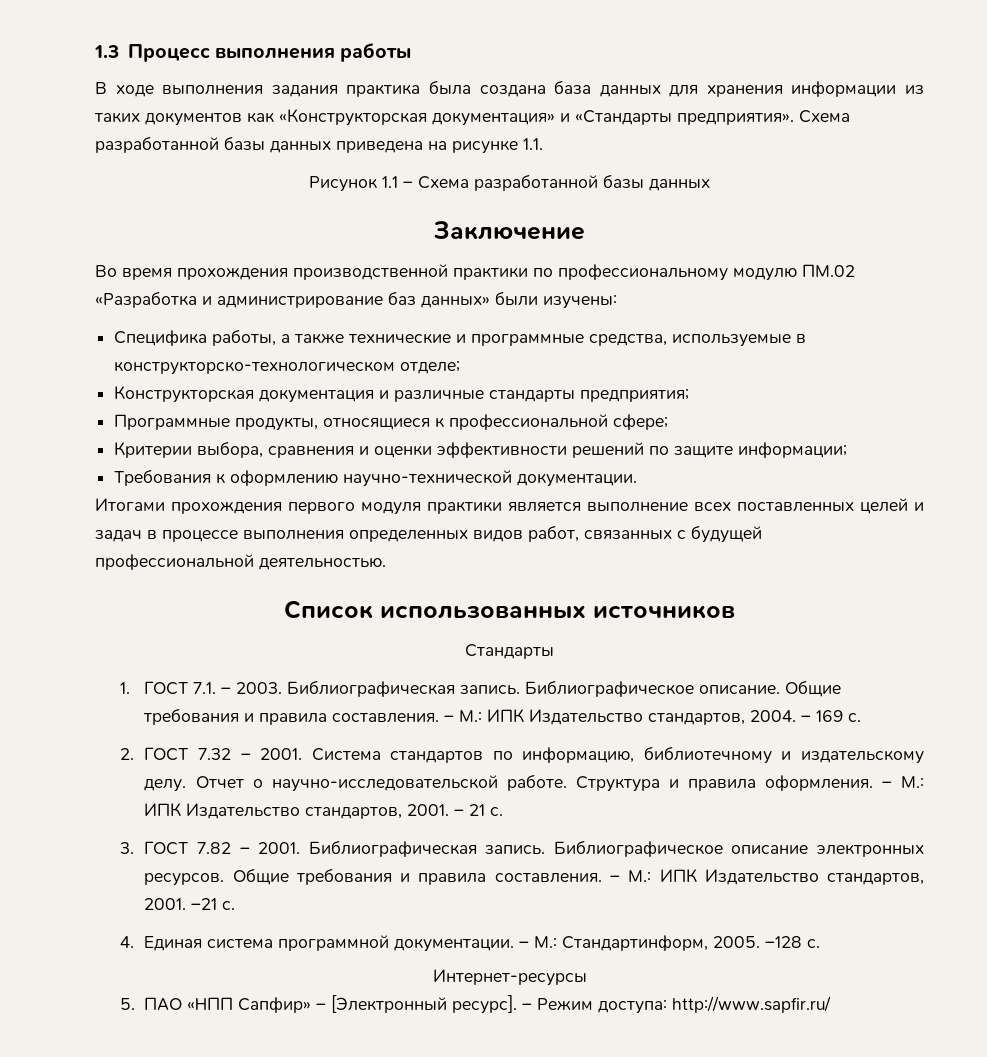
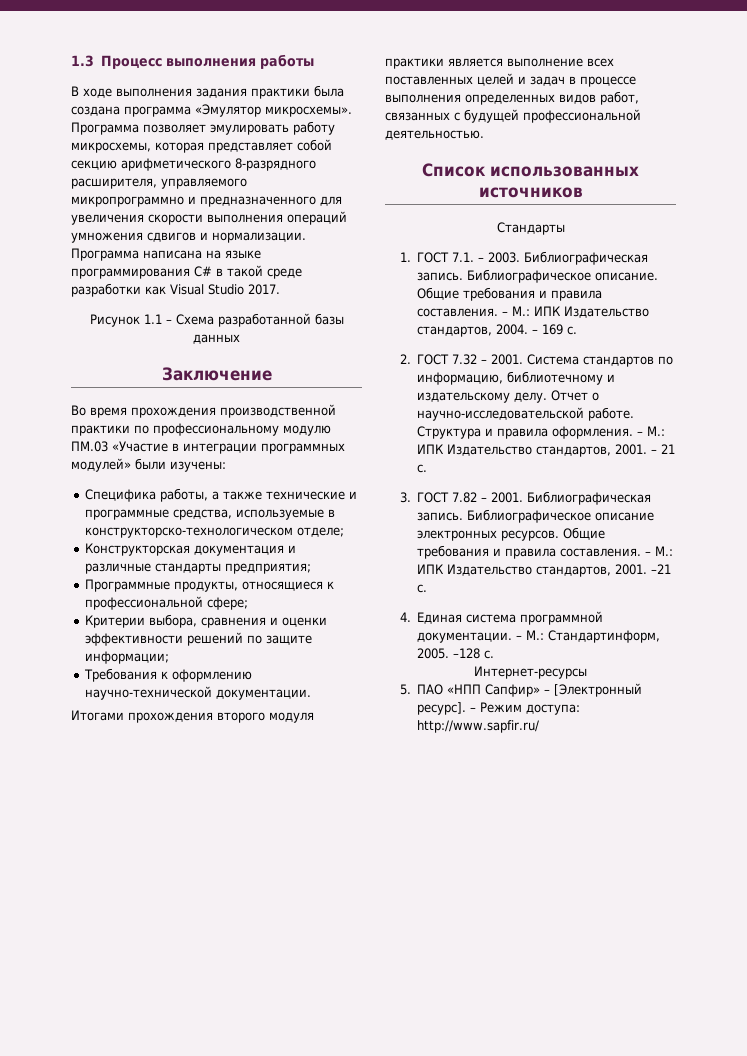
- В ходе выполнения задания практика была создана база данных для хранения информации из таких документов как «Конструкторская документация» и «Стандарты предприятия». Схема разработанной базы данных приведена на рисунке 1.1.
+ В ходе выполнения задания практики была создана программа «Эмулятор микросхемы». Программа позволяет эмулировать работу микросхемы, которая представляет собой секцию арифметического 8-разрядного расширителя, управляемого микропрограммно и предназначенного для увеличения скорости выполнения операций умножения сдвигов и нормализации. Программа написана на языке программирования C# в такой среде разработки как Visual Studio 2017.
- Во время прохождения производственной практики по профессиональному модулю ПМ.02 «Разработка и администрирование баз данных» были изучены:
+ Во время прохождения производственной практики по профессиональному модулю ПМ.03 «Участие в интеграции программных модулей» были изучены:
- Итогами прохождения первого модуля практики является выполнение всех поставленных целей и задач в процессе выполнения определенных видов работ, связанных с будущей профессиональной деятельностью.
+ Итогами прохождения второго модуля практики является выполнение всех поставленных целей и задач в процессе выполнения определенных видов работ, связанных с будущей профессиональной деятельностью.

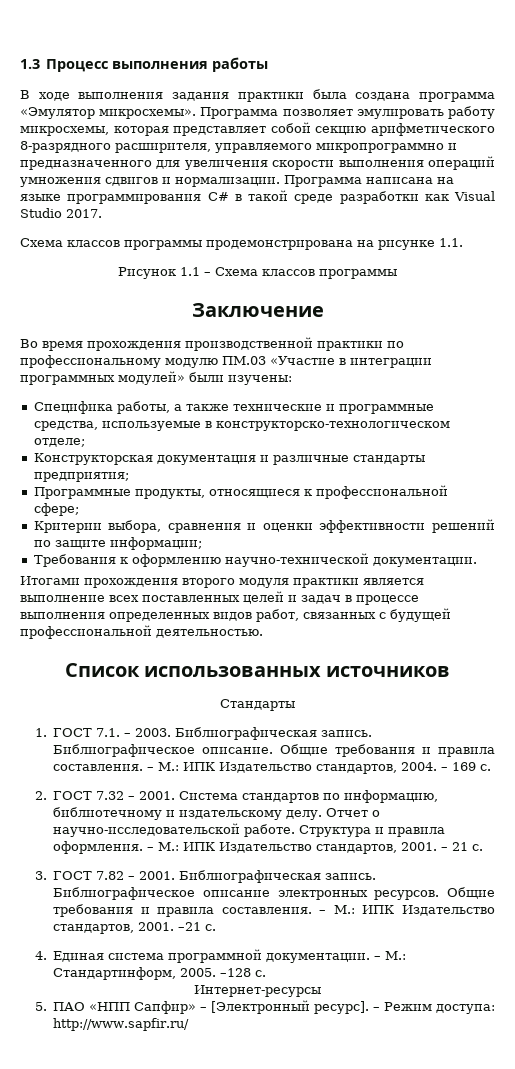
+ Схема классов программы продемонстрирована на рисунке 1.1.
- Рисунок 1.1 – Схема разработанной базы данных
+ Рисунок 1.1 – Схема классов программы

